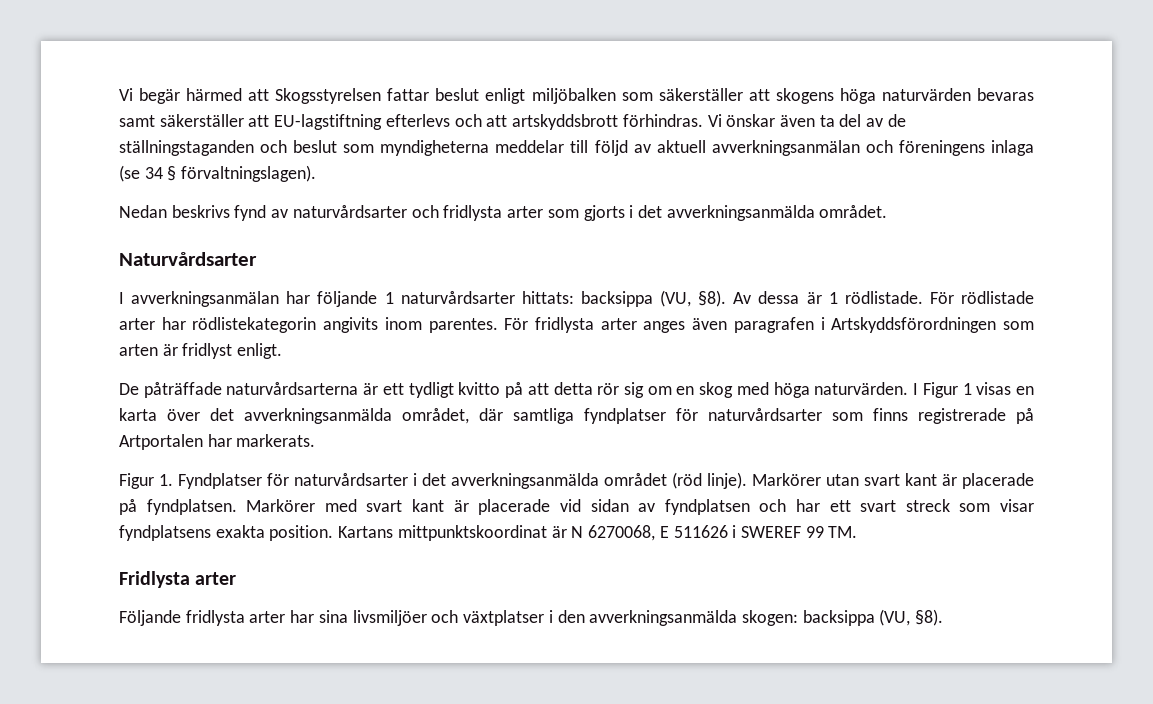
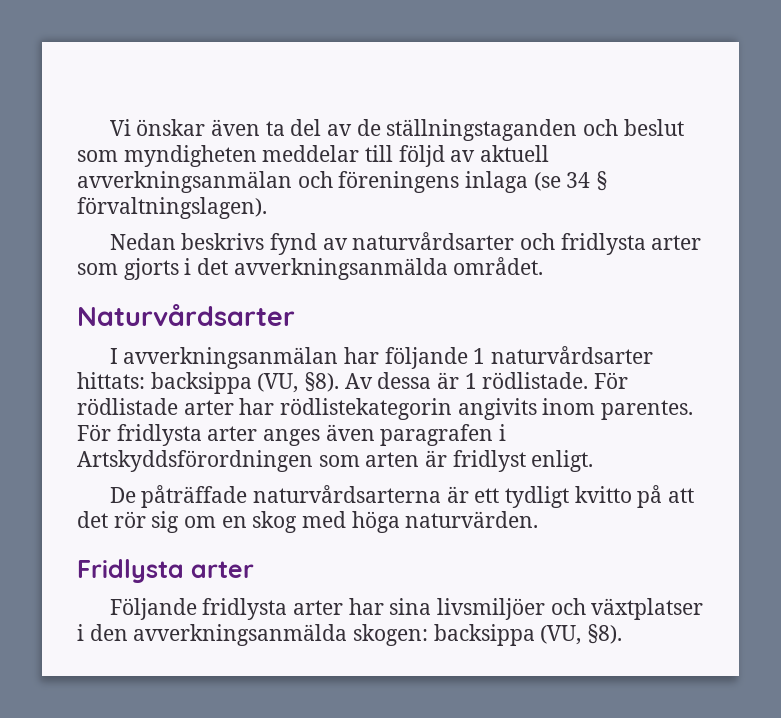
- Vi begär härmed att Skogsstyrelsen fattar beslut enligt miljöbalken som säkerställer att skogens höga naturvärden bevaras samt säkerställer att EU-lagstiftning efterlevs och att artskyddsbrott förhindras. Vi önskar även ta del av de ställningstaganden och beslut som myndigheterna meddelar till följd av aktuell avverkningsanmälan och föreningens inlaga (se 34 § förvaltningslagen).
+ Vi önskar även ta del av de ställningstaganden och beslut som myndigheten meddelar till följd av aktuell avverkningsanmälan och föreningens inlaga (se 34 § förvaltningslagen).
- De påträffade naturvårdsarterna är ett tydligt kvitto på att detta rör sig om en skog med höga naturvärden. I Figur 1 visas en karta över det avverkningsanmälda området, där samtliga fyndplatser för naturvårdsarter som finns registrerade på Artportalen har markerats.
- Figur 1. Fyndplatser för naturvårdsarter i det avverkningsanmälda området (röd linje). Markörer utan svart kant är placerade på fyndplatsen. Markörer med svart kant är placerade vid sidan av fyndplatsen och har ett svart streck som visar fyndplatsens exakta position. Kartans mittpunktskoordinat är N 6270068, E 511626 i SWEREF 99 TM.
+ De påträffade naturvårdsarterna är ett tydligt kvitto på att det rör sig om en skog med höga naturvärden.

